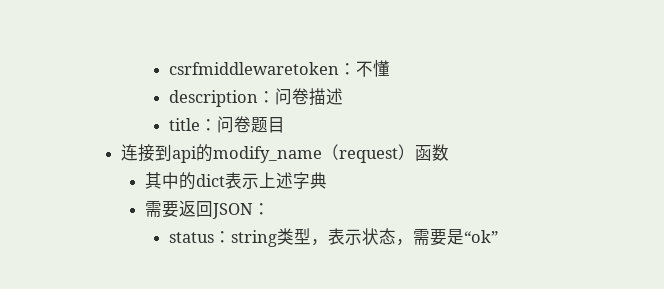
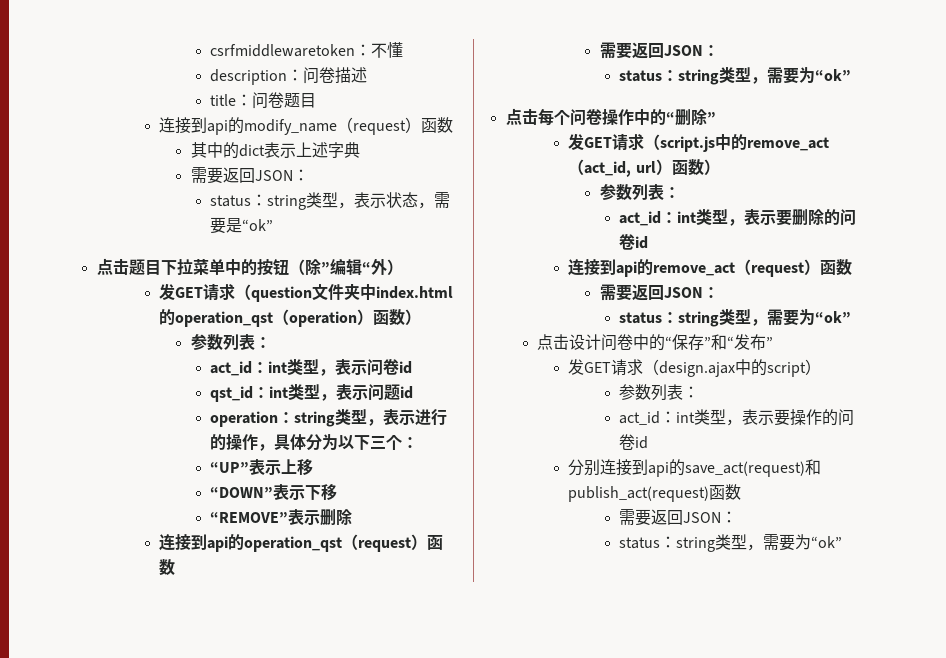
+ 点击题目下拉菜单中的按钮（除”编辑“外）
+ 发GET请求（question文件夹中index.html的operation_qst（operation）函数）
+ 参数列表：
+ act_id：int类型，表示问卷id
+ qst_id：int类型，表示问题id
+ operation：string类型，表示进行的操作，具体分为以下三个：
+ “UP”表示上移
+ “DOWN”表示下移
+ “REMOVE”表示删除
+ 连接到api的operation_qst（request）函数
+ 需要返回JSON：
+ status：string类型，需要为“ok”
+ 点击每个问卷操作中的“删除”
+ 发GET请求（script.js中的remove_act（act_id, url）函数）
+ 参数列表：
+ act_id：int类型，表示要删除的问卷id
+ 连接到api的remove_act（request）函数
+ 需要返回JSON：
+ status：string类型，需要为“ok”
+ 点击设计问卷中的“保存”和“发布”
+ 发GET请求（design.ajax中的script）
+ 参数列表：
+ act_id：int类型，表示要操作的问卷id
+ 分别连接到api的save_act(request)和publish_act(request)函数
+ 需要返回JSON：
+ status：string类型，需要为“ok”

